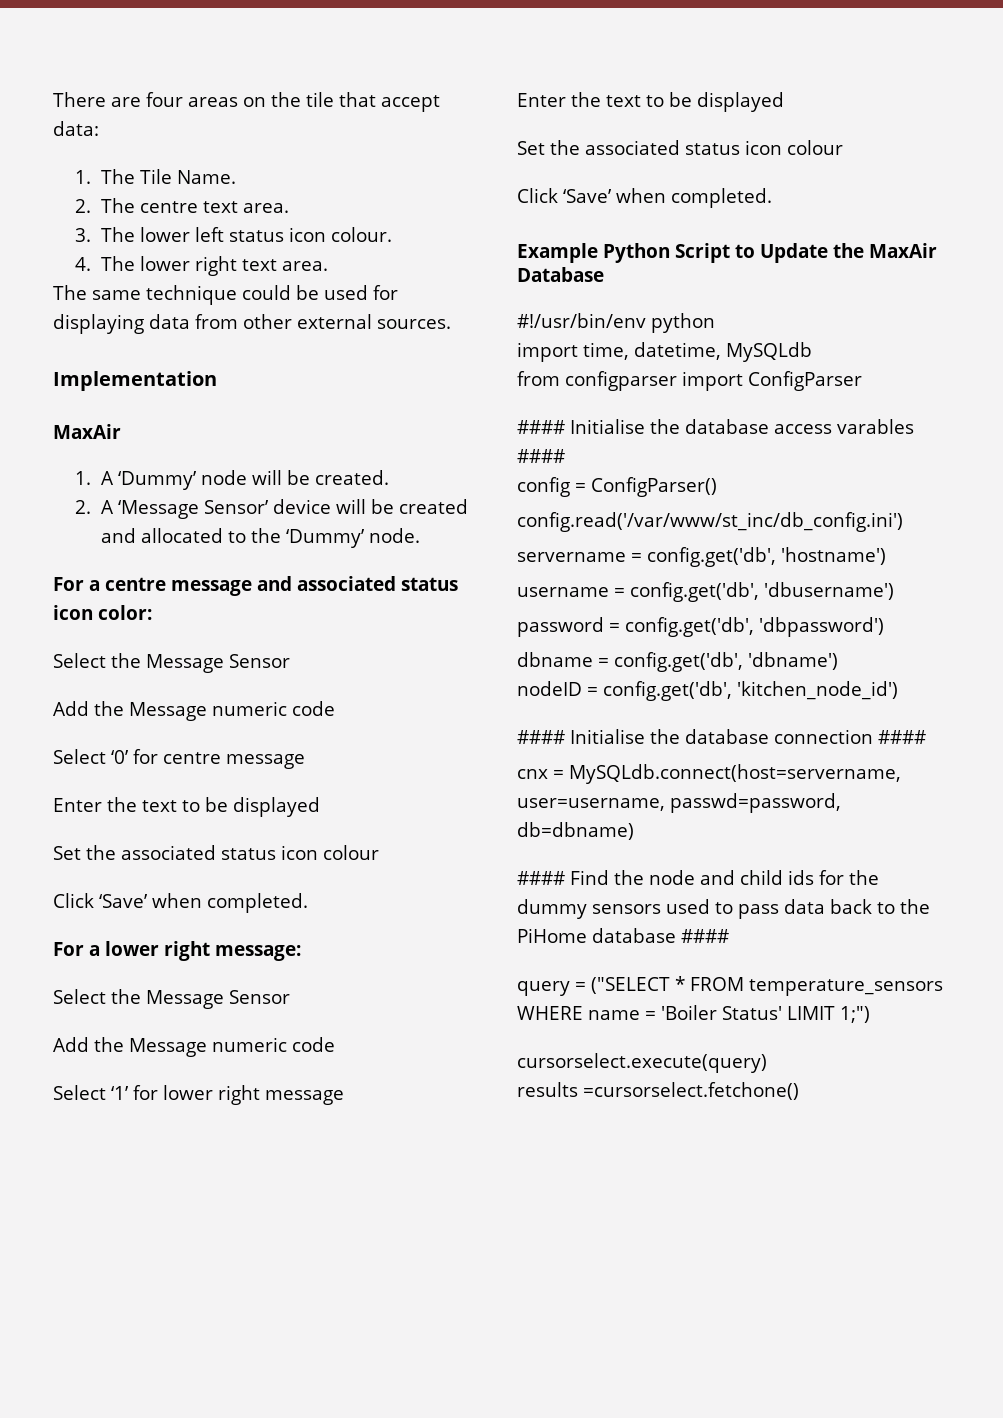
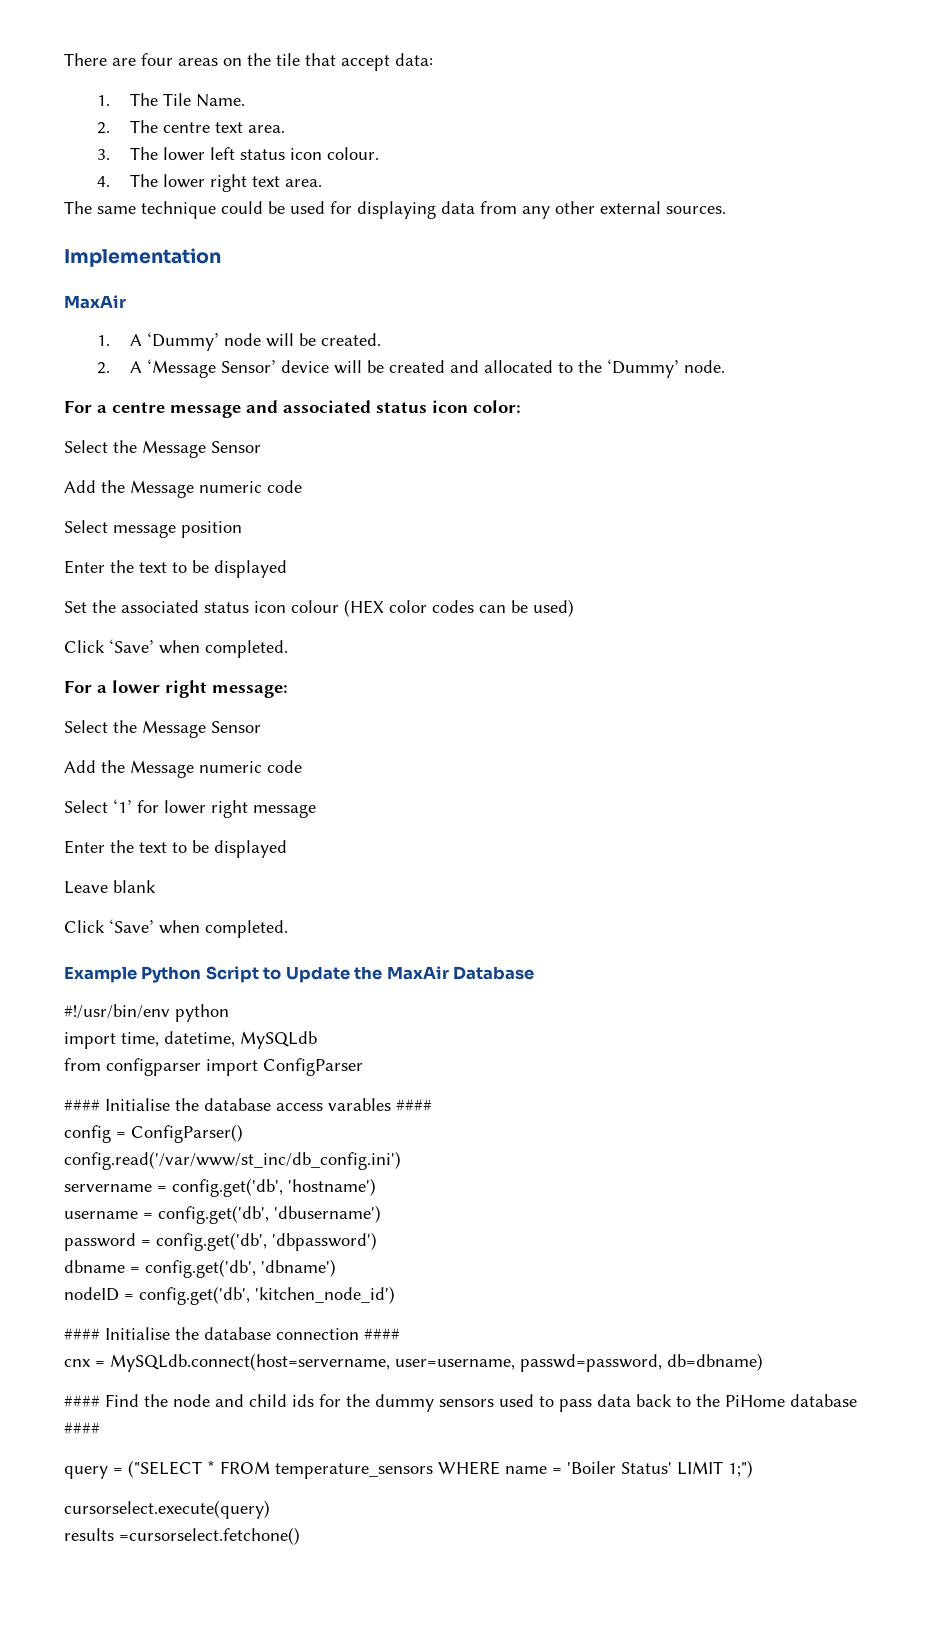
- The same technique could be used for displaying data from other external sources.
+ The same technique could be used for displaying data from any other external sources.
- Select ‘0’ for centre message
+ Select message position
  Enter the text to be displayed
- Set the associated status icon colour
+ Set the associated status icon colour (HEX color codes can be used)
  Select ‘1’ for lower right message
  Enter the text to be displayed
- Set the associated status icon colour
+ Leave blank

